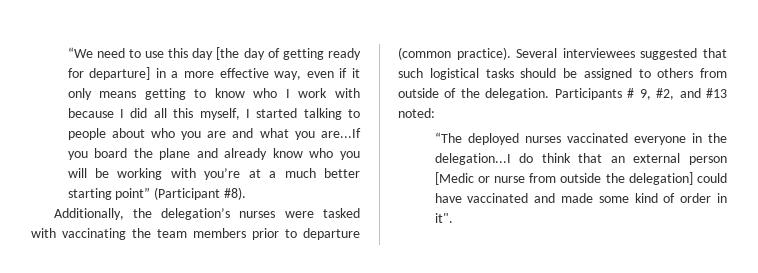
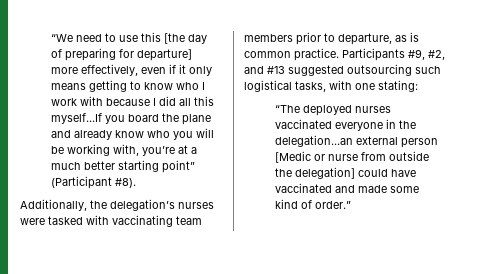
- “We need to use this day [the day of getting ready for departure] in a more effective way, even if it only means getting to know who I work with because I did all this myself, I started talking to people about who you are and what you are...If you board the plane and already know who you will be working with you’re at a much better starting point” (Participant #8).
+ “We need to use this [the day of preparing for departure] more effectively, even if it only means getting to know who I work with because I did all this myself...If you board the plane and already know who you will be working with, you’re at a much better starting point” (Participant #8).
- Additionally, the delegation’s nurses were tasked with vaccinating the team members prior to departure (common practice). Several interviewees suggested that such logistical tasks should be assigned to others from outside of the delegation. Participants # 9, #2, and #13 noted:
+ Additionally, the delegation’s nurses were tasked with vaccinating team members prior to departure, as is common practice. Participants #9, #2, and #13 suggested outsourcing such logistical tasks, with one stating:
- “The deployed nurses vaccinated everyone in the delegation...I do think that an external person [Medic or nurse from outside the delegation] could have vaccinated and made some kind of order in it".
+ “The deployed nurses vaccinated everyone in the delegation...an external person [Medic or nurse from outside the delegation] could have vaccinated and made some kind of order.”

